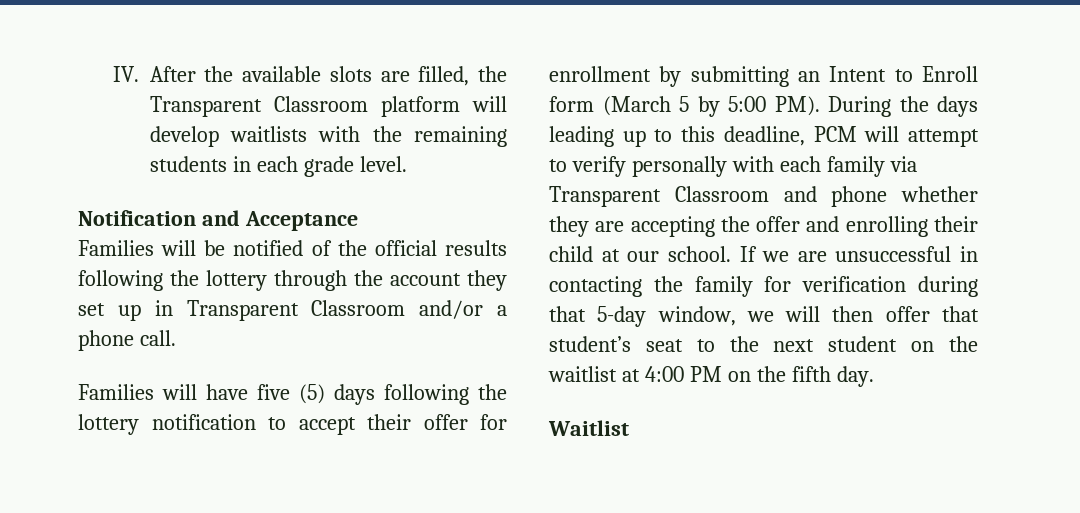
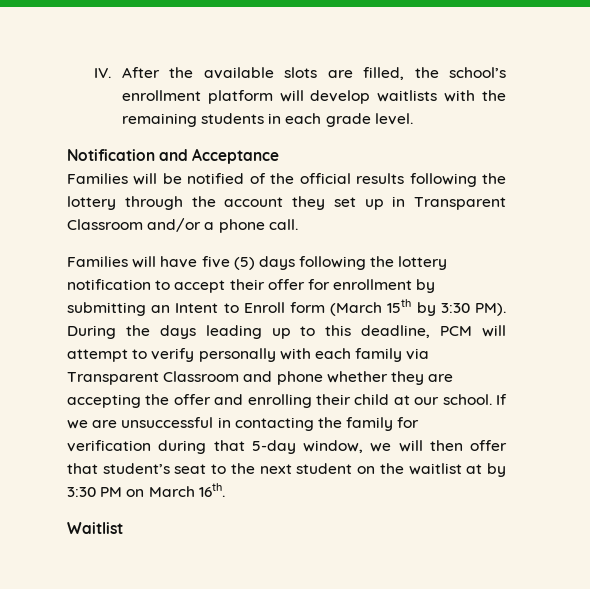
- IV. After the available slots are filled, the Transparent Classroom platform will develop waitlists with the remaining students in each grade level.
+ IV. After the available slots are filled, the school’s enrollment platform will develop waitlists with the remaining students in each grade level.
- Families will have five (5) days following the lottery notification to accept their offer for enrollment by submitting an Intent to Enroll form (March 5 by 5:00 PM). During the days leading up to this deadline, PCM will attempt to verify personally with each family via Transparent Classroom and phone whether they are accepting the offer and enrolling their child at our school.
+ Families will have five (5) days following the lottery notification to accept their offer for enrollment by submitting an Intent to Enroll form (March 15th by 3:30 PM). During the days leading up to this deadline, PCM will attempt to verify personally with each family via Transparent Classroom and phone whether they are accepting the offer and enrolling their child at our school.
- If we are unsuccessful in contacting the family for verification during that 5-day window, we will then offer that student’s seat to the next student on the waitlist at 4:00 PM on the fifth day.
+ If we are unsuccessful in contacting the family for verification during that 5-day window, we will then offer that student’s seat to the next student on the waitlist at by 3:30 PM on March 16th.

